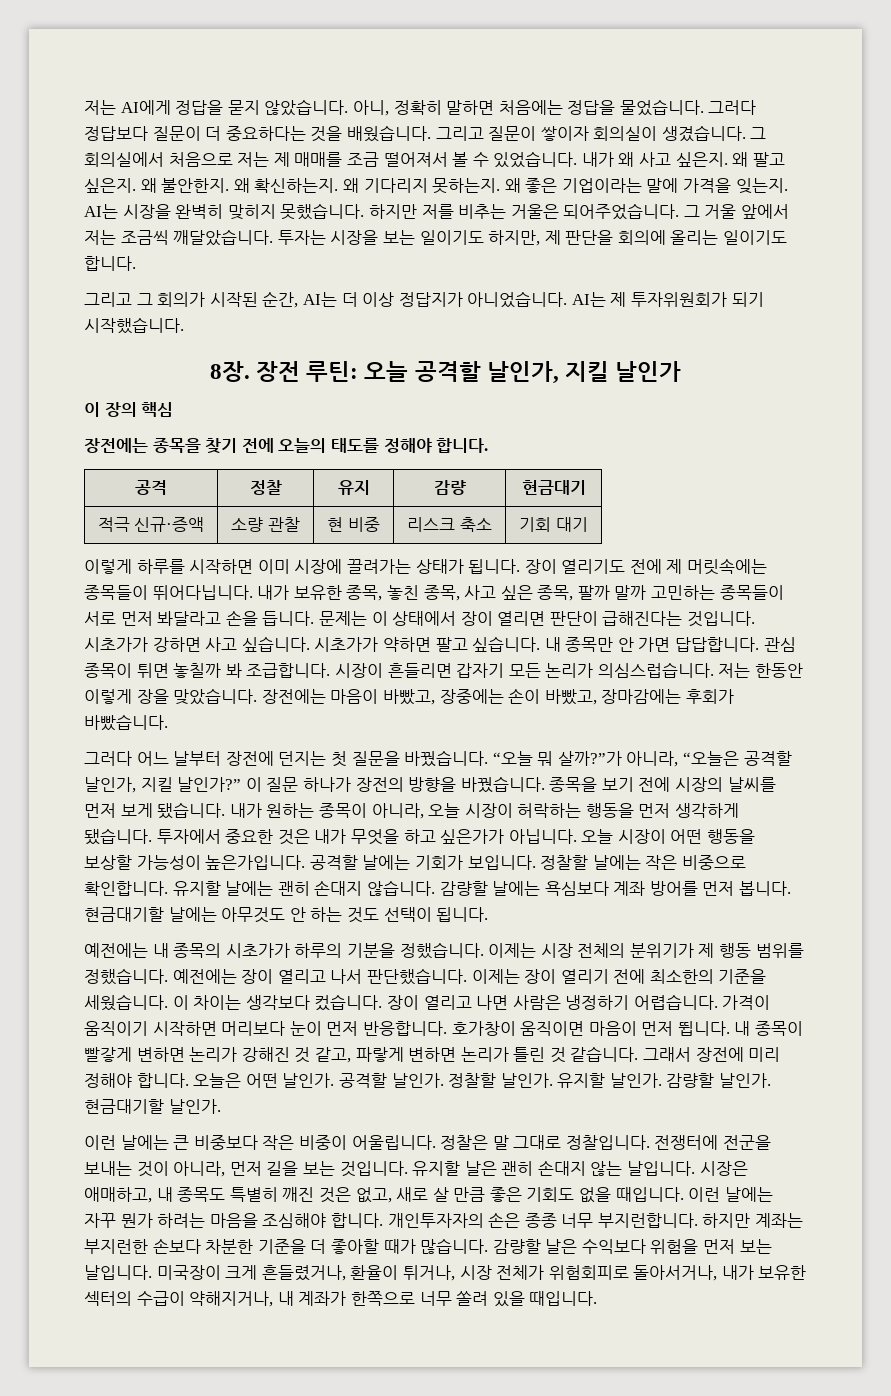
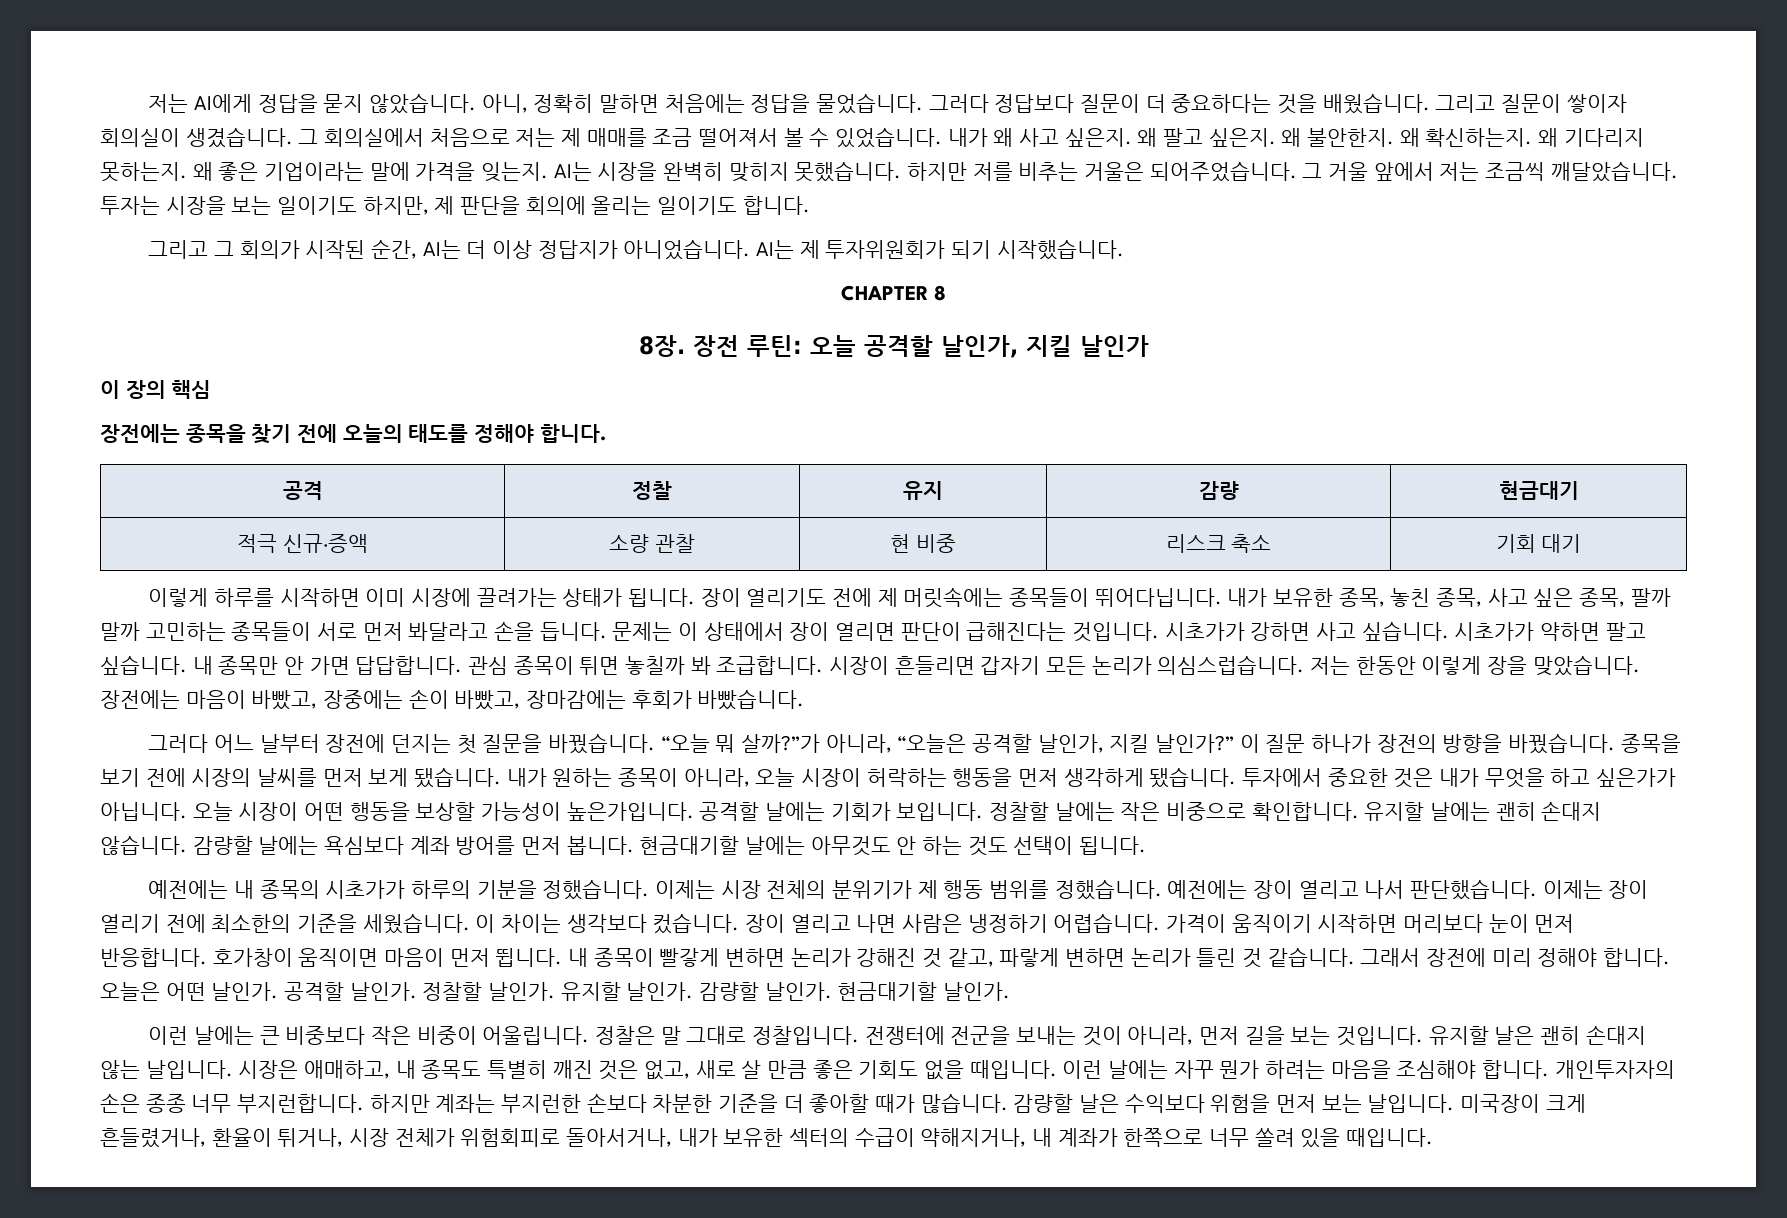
+ CHAPTER 8

